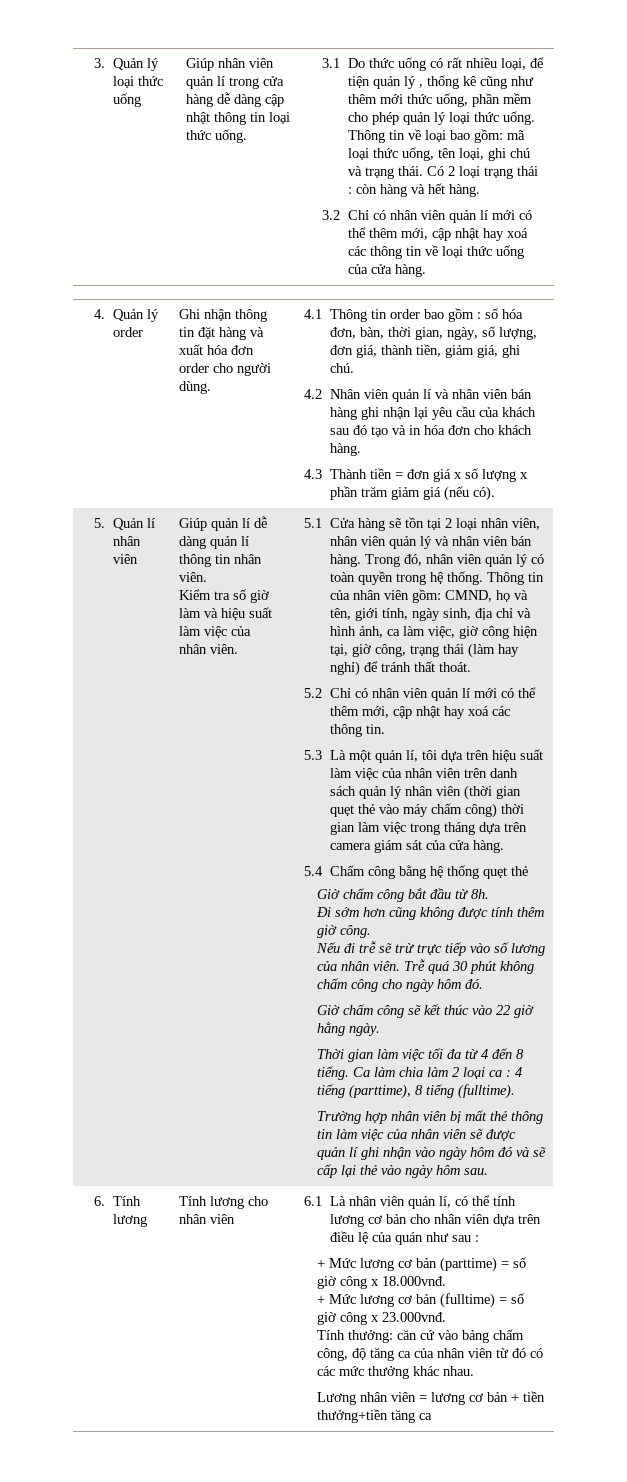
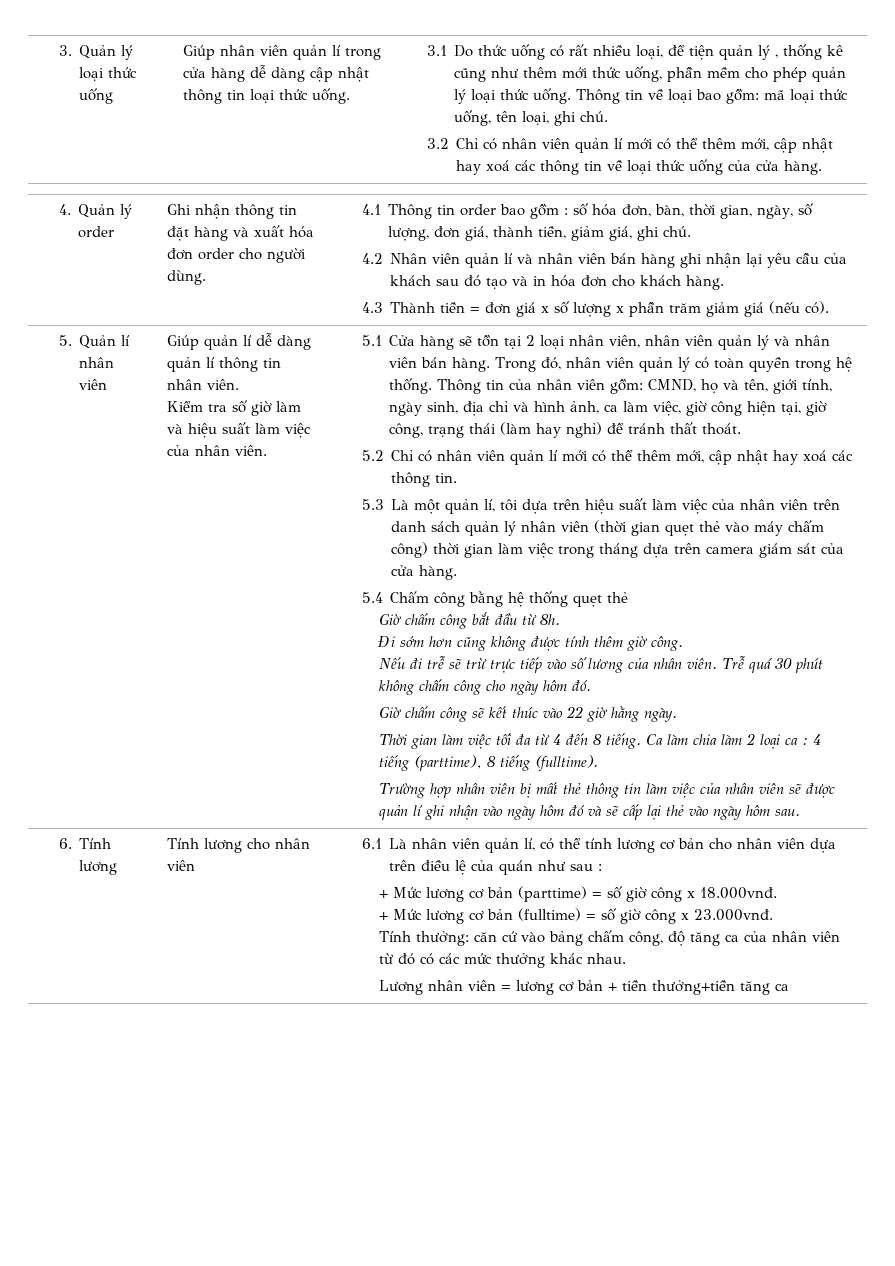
- Thông tin về loại bao gồm: mã loại thức uống, tên loại, ghi chú và trạng thái. Có 2 loại trạng thái : còn hàng và hết hàng.
+ Thông tin về loại bao gồm: mã loại thức uống, tên loại, ghi chú.

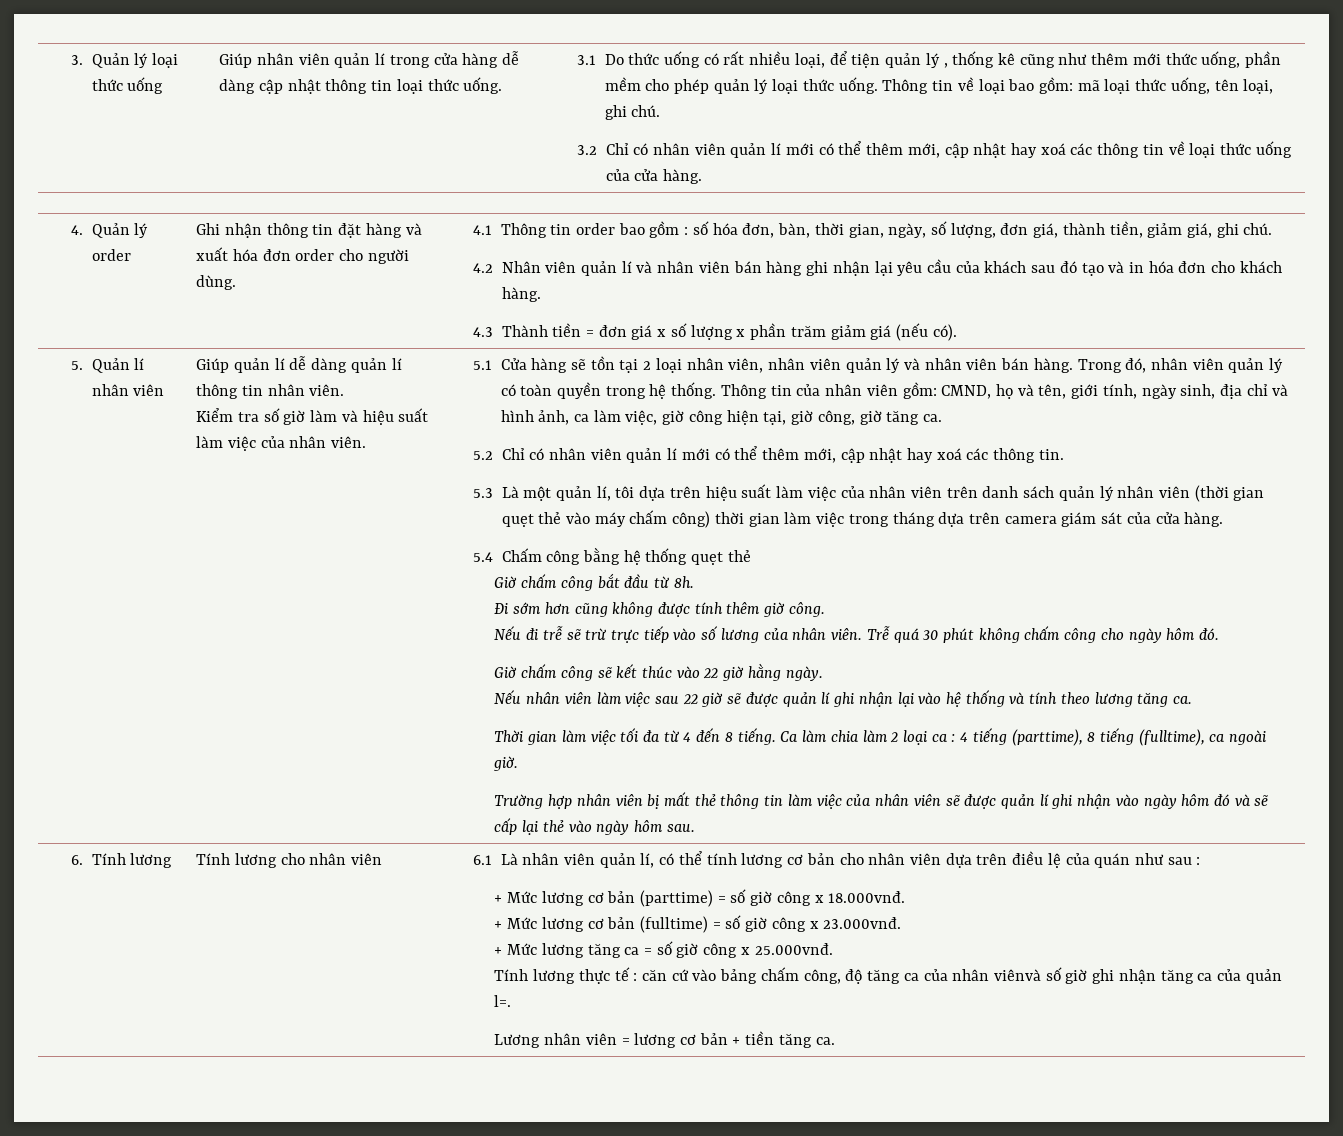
- Thông tin của nhân viên gồm: CMND, họ và tên, giới tính, ngày sinh, địa chỉ và hình ảnh, ca làm việc, giờ công hiện tại, giờ công, trạng thái (làm hay nghỉ) để tránh thất thoát.
+ Thông tin của nhân viên gồm: CMND, họ và tên, giới tính, ngày sinh, địa chỉ và hình ảnh, ca làm việc, giờ công hiện tại, giờ công, giờ tăng ca.
+ Nếu nhân viên làm việc sau 22 giờ sẽ được quản lí ghi nhận lại vào hệ thống và tính theo lương tăng ca.
- Ca làm chia làm 2 loại ca : 4 tiếng (parttime), 8 tiếng (fulltime).
+ Ca làm chia làm 2 loại ca : 4 tiếng (parttime), 8 tiếng (fulltime), ca ngoài giờ.
- Tính thưởng: căn cứ vào bảng chấm công, độ tăng ca của nhân viên từ đó có các mức thưởng khác nhau.
+ + Mức lương tăng ca = số giờ công x 25.000vnđ.
+ Tính lương thực tế : căn cứ vào bảng chấm công, độ tăng ca của nhân viênvà số giờ ghi nhận tăng ca của quản l=.
- Lương nhân viên = lương cơ bản + tiền thưởng+tiền tăng ca
+ Lương nhân viên = lương cơ bản + tiền tăng ca.

